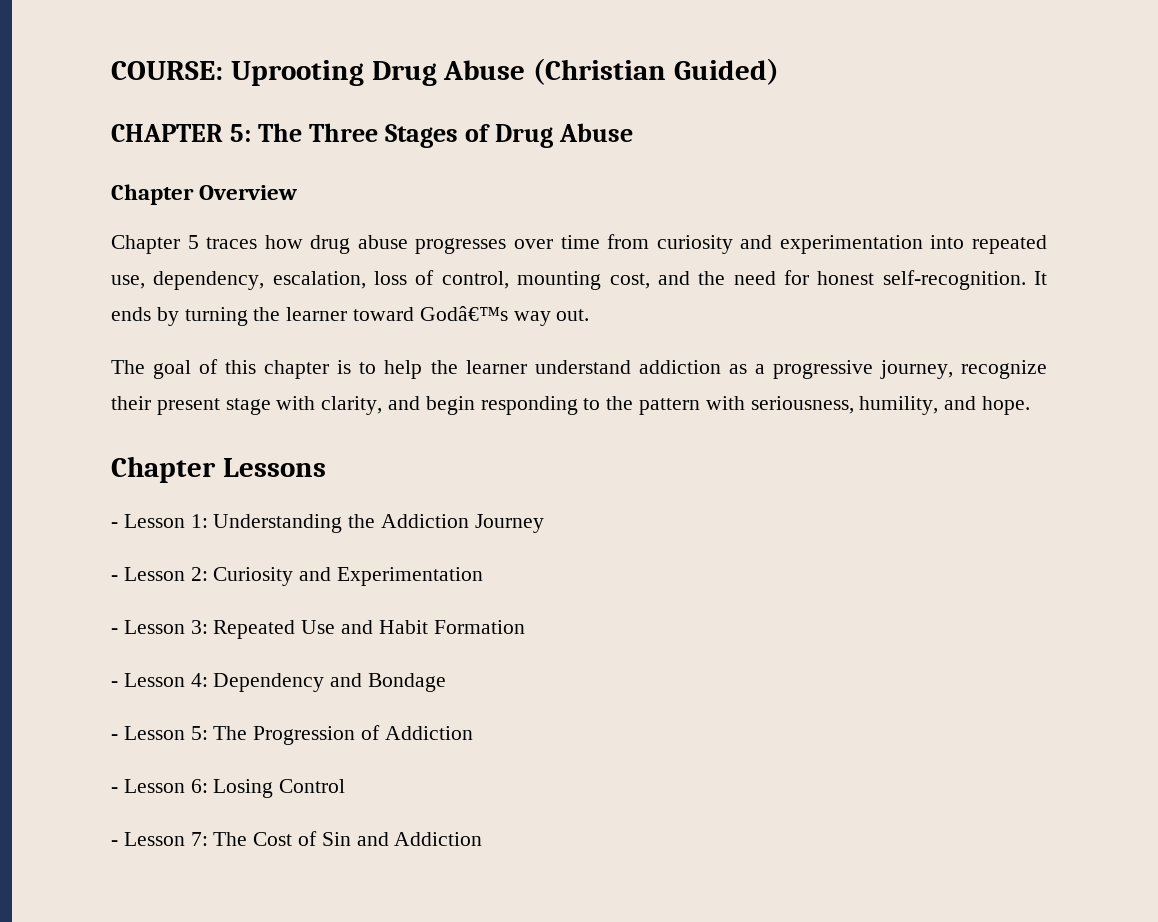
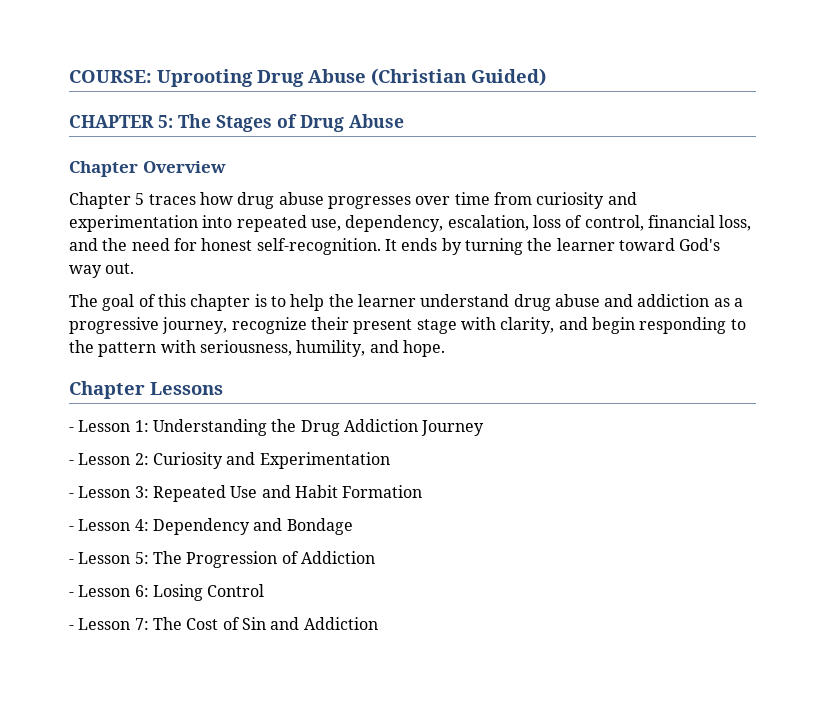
- CHAPTER 5: The Three Stages of Drug Abuse
+ CHAPTER 5: The Stages of Drug Abuse
- Chapter 5 traces how drug abuse progresses over time from curiosity and experimentation into repeated use, dependency, escalation, loss of control, mounting cost, and the need for honest self-recognition.
+ Chapter 5 traces how drug abuse progresses over time from curiosity and experimentation into repeated use, dependency, escalation, loss of control, financial loss, and the need for honest self-recognition.
- It ends by turning the learner toward Godâ€™s way out.
+ It ends by turning the learner toward God's way out.
- The goal of this chapter is to help the learner understand addiction as a progressive journey, recognize their present stage with clarity, and begin responding to the pattern with seriousness, humility, and hope.
+ The goal of this chapter is to help the learner understand drug abuse and addiction as a progressive journey, recognize their present stage with clarity, and begin responding to the pattern with seriousness, humility, and hope.
- - Lesson 1: Understanding the Addiction Journey
+ - Lesson 1: Understanding the Drug Addiction Journey

